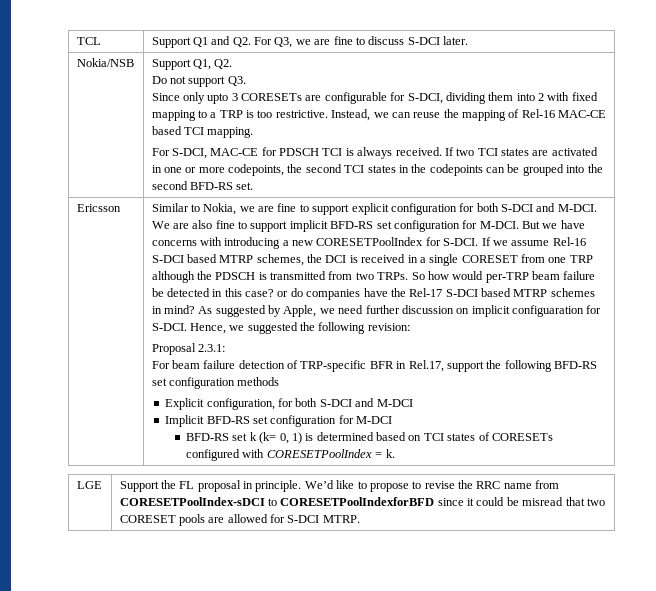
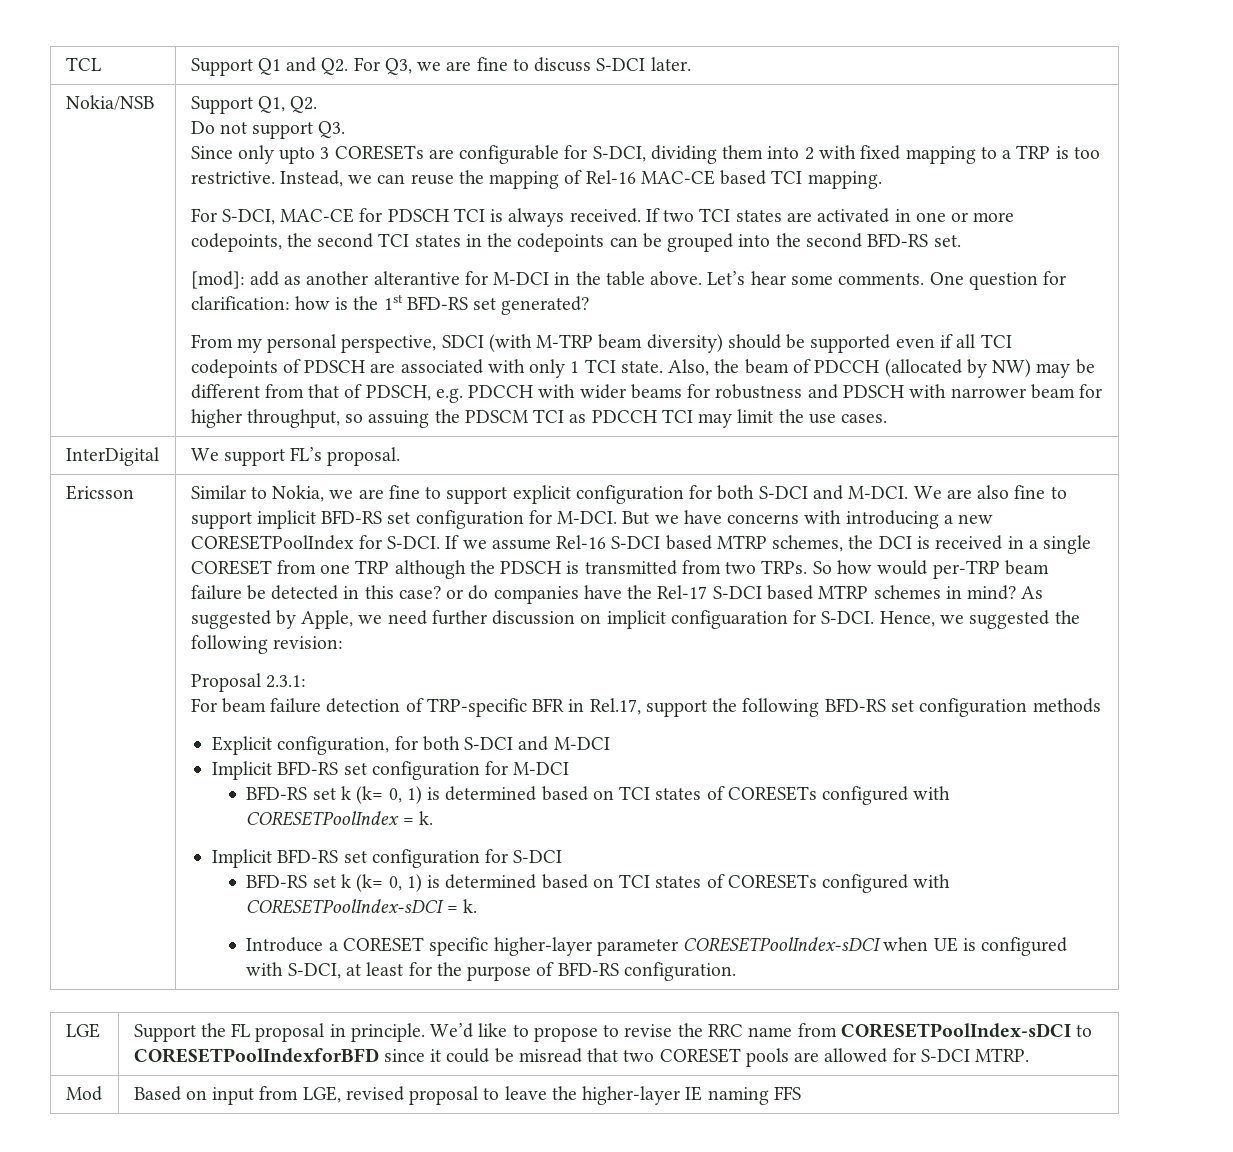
+ [mod]: add as another alterantive for M-DCI in the table above. Let’s hear some comments. One question for clarification: how is the 1st BFD-RS set generated?
+ From my personal perspective, SDCI (with M-TRP beam diversity) should be supported even if all TCI codepoints of PDSCH are associated with only 1 TCI state. Also, the beam of PDCCH (allocated by NW) may be different from that of PDSCH, e.g. PDCCH with wider beams for robustness and PDSCH with narrower beam for higher throughput, so assuing the PDSCM TCI as PDCCH TCI may limit the use cases.
+ InterDigital | We support FL’s proposal.
+ Implicit BFD-RS set configuration for S-DCI
+ BFD-RS set k (k= 0, 1) is determined based on TCI states of CORESETs configured with CORESETPoolIndex-sDCI = k.
+ Introduce a CORESET specific higher-layer parameter CORESETPoolIndex-sDCI when UE is configured with S-DCI, at least for the purpose of BFD-RS configuration.
+ Mod | Based on input from LGE, revised proposal to leave the higher-layer IE naming FFS

